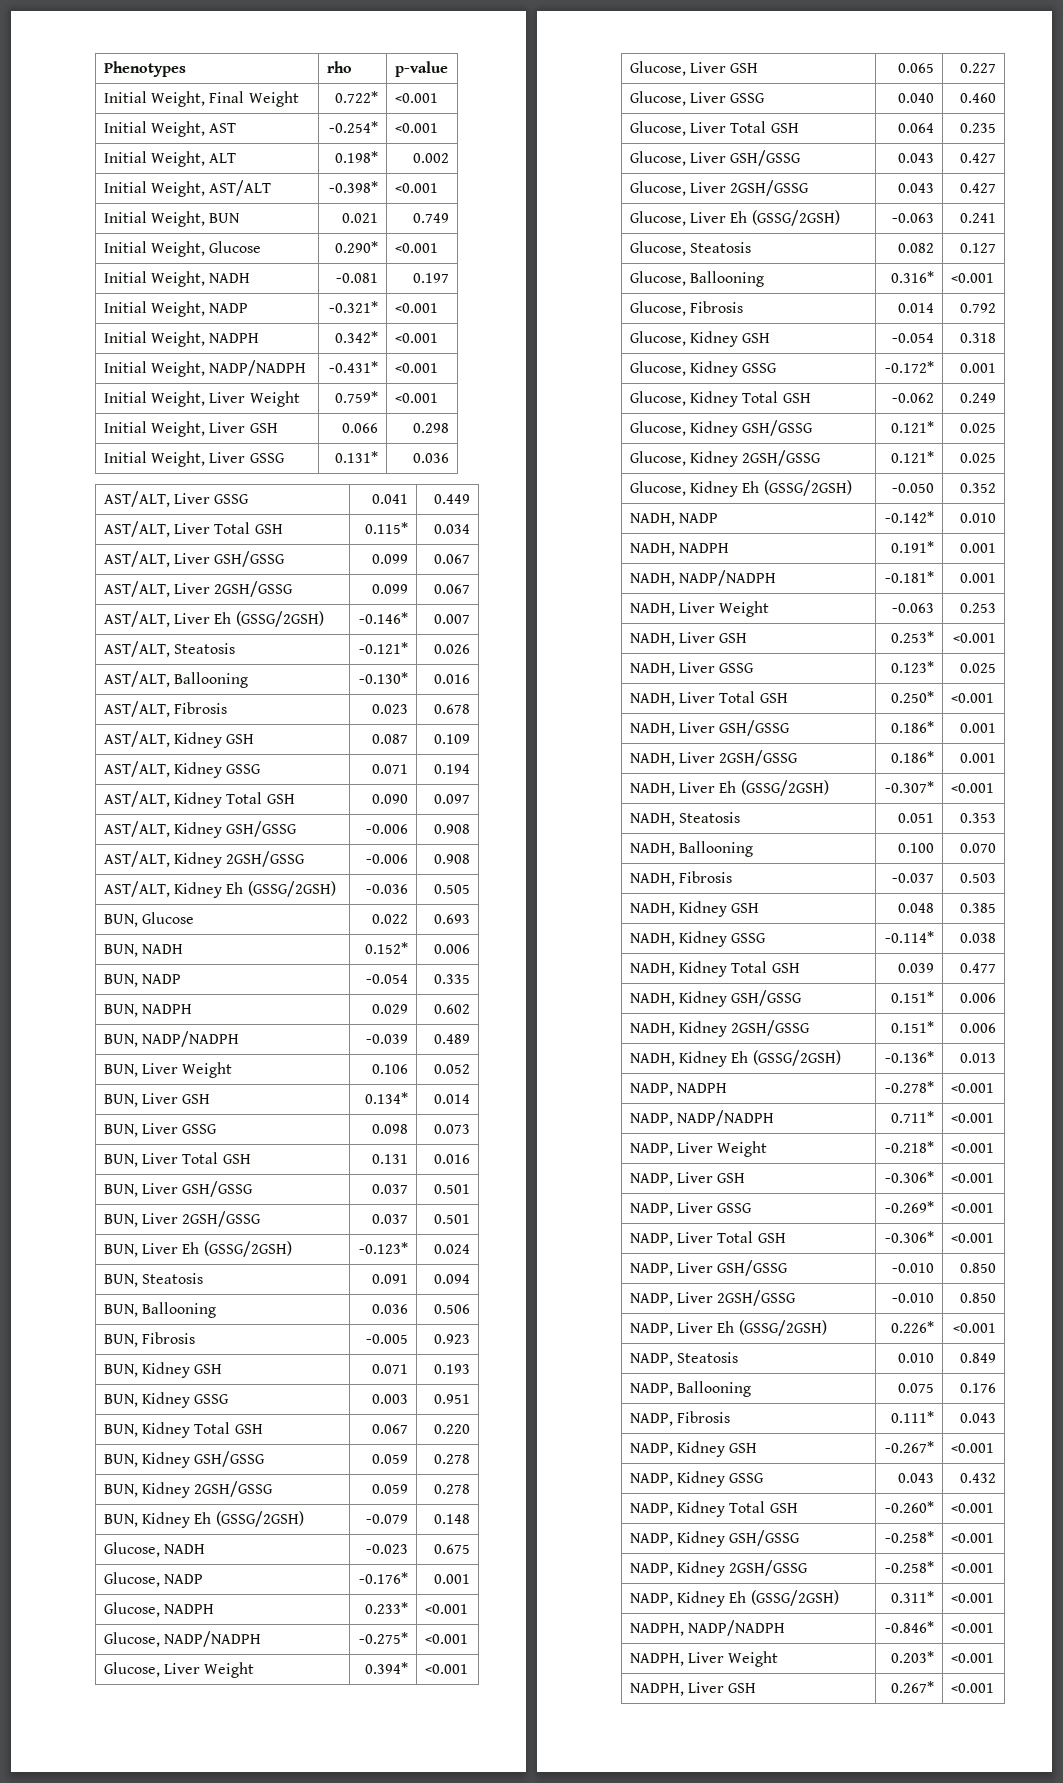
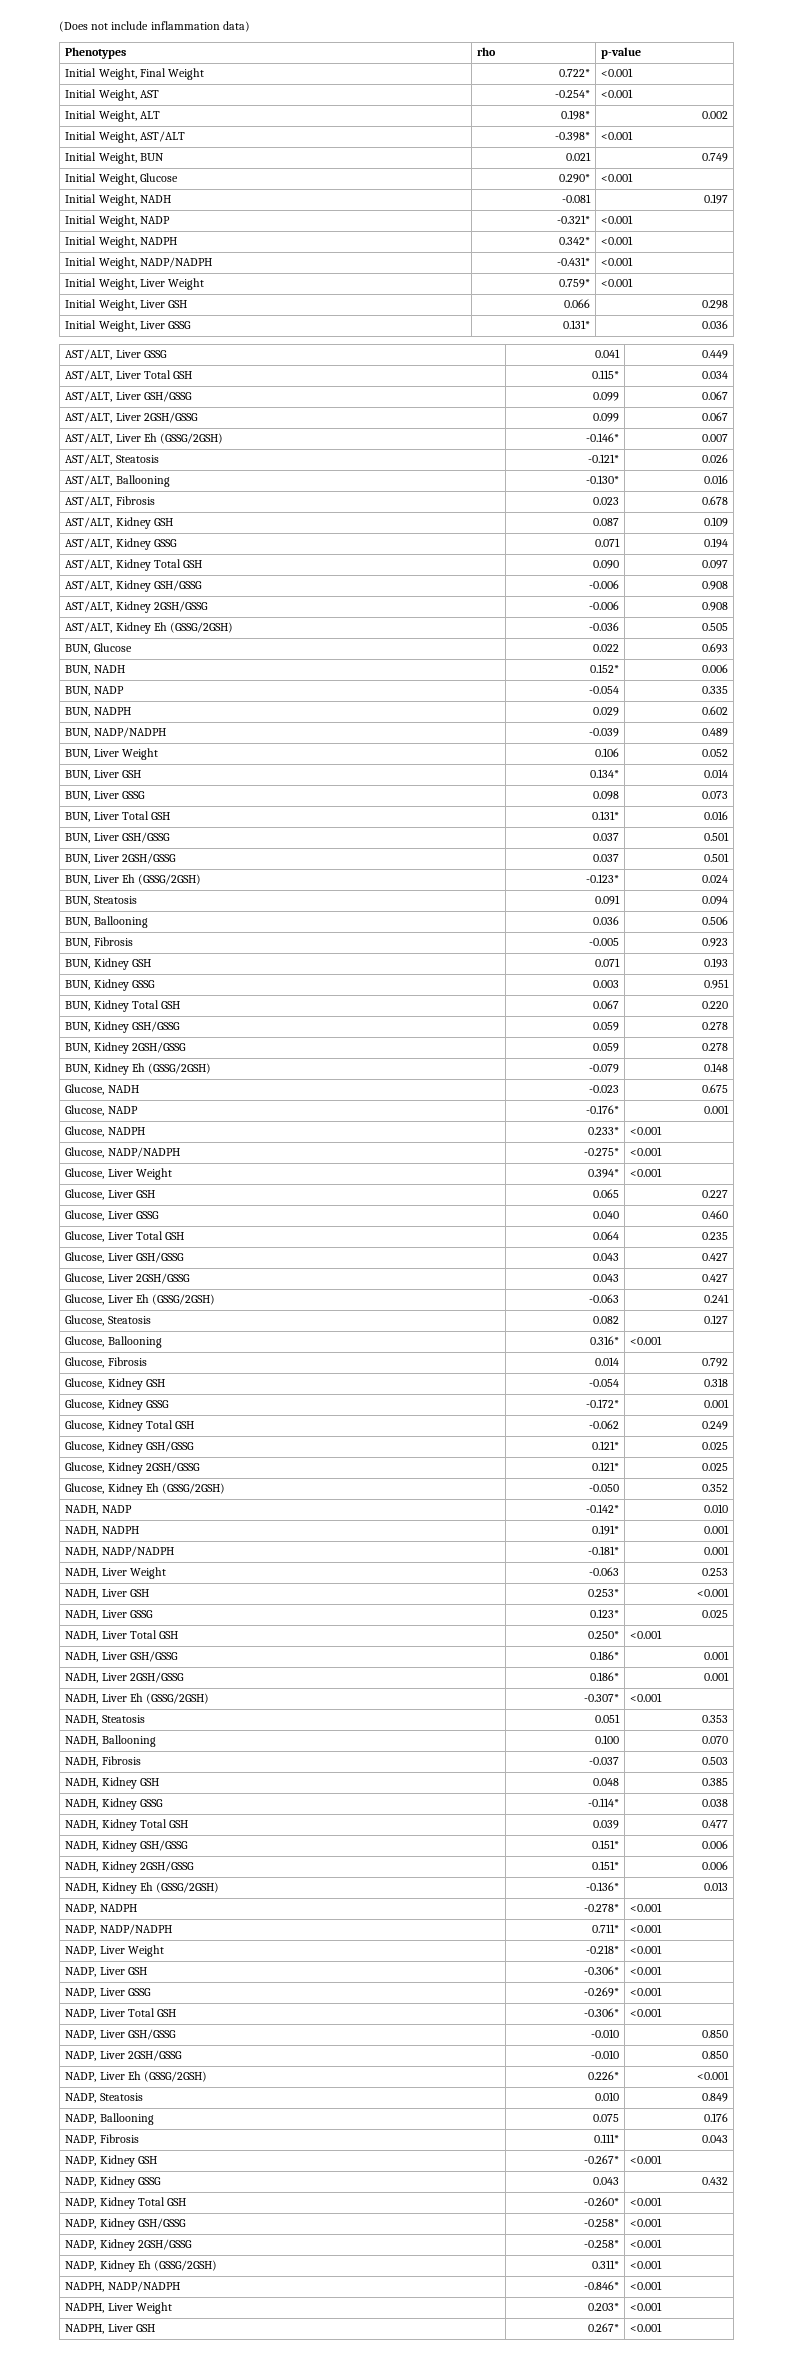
+ (Does not include inflammation data)
- BUN, Liver Total GSH | 0.131 | 0.016
+ BUN, Liver Total GSH | 0.131* | 0.016

